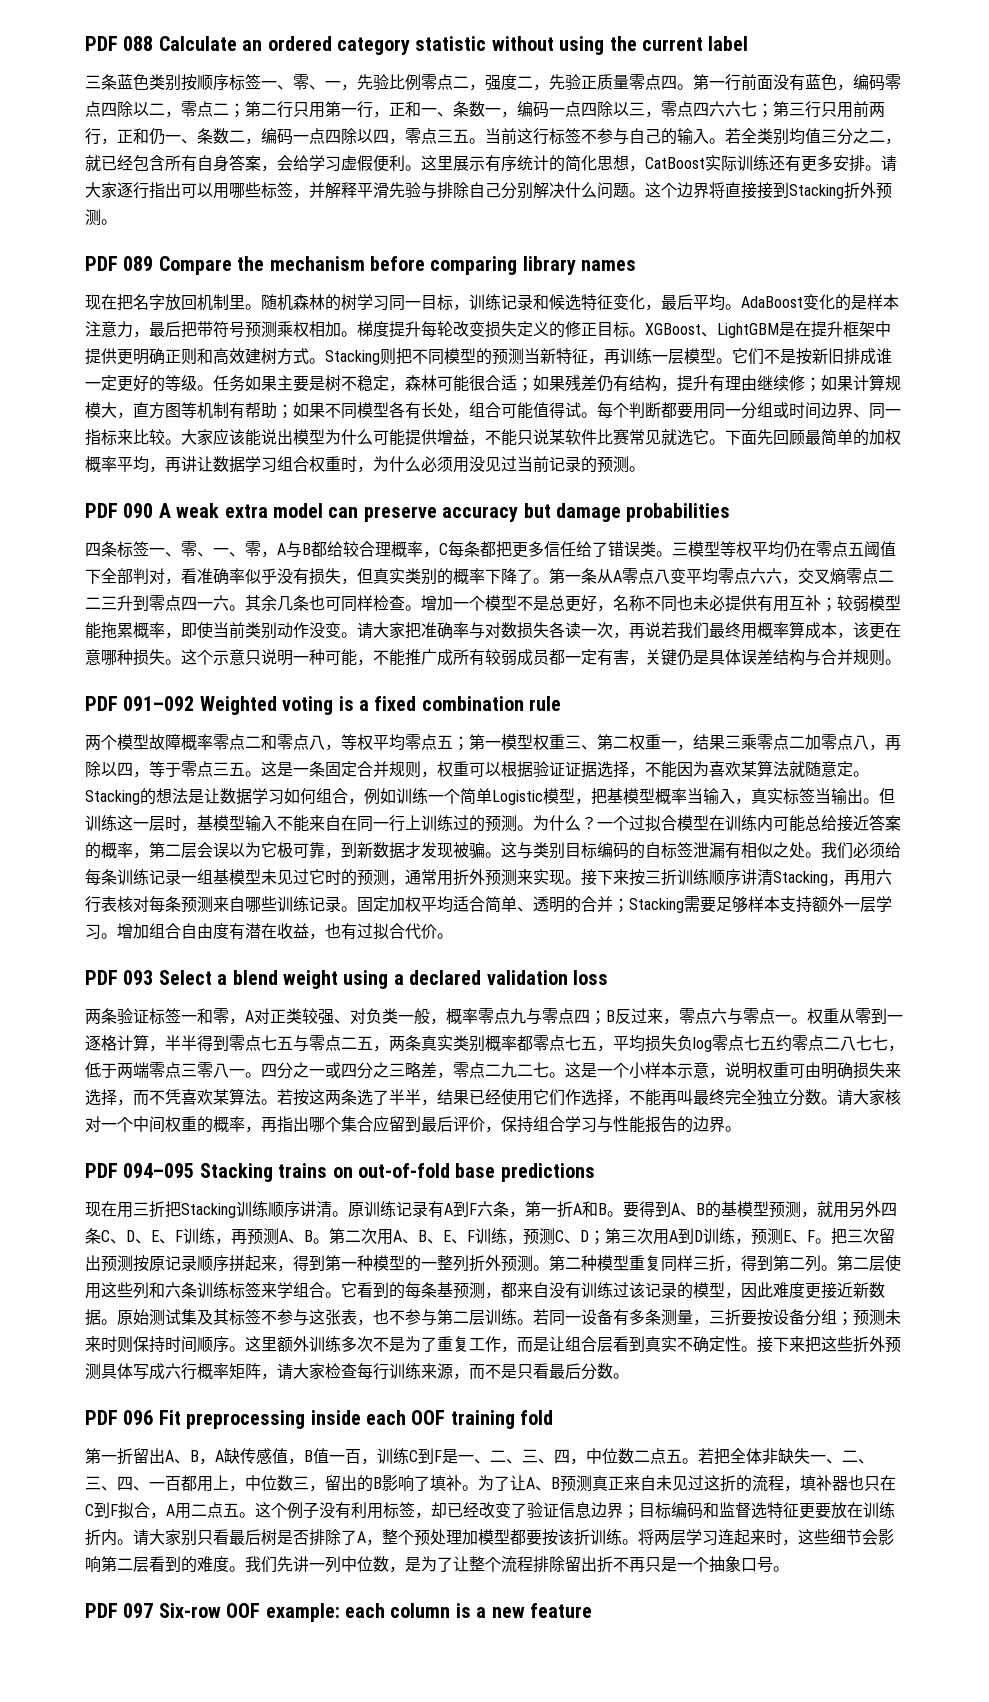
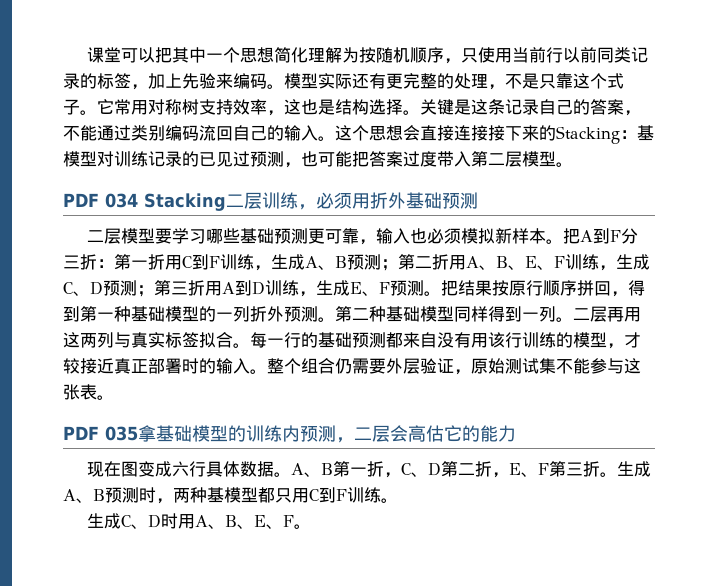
- PDF 088 Calculate an ordered category statistic without using the current label
- 三条蓝色类别按顺序标签一、零、一，先验比例零点二，强度二，先验正质量零点四。第一行前面没有蓝色，编码零点四除以二，零点二；第二行只用第一行，正和一、条数一，编码一点四除以三，零点四六六七；第三行只用前两行，正和仍一、条数二，编码一点四除以四，零点三五。当前这行标签不参与自己的输入。若全类别均值三分之二，就已经包含所有自身答案，会给学习虚假便利。这里展示有序统计的简化思想，CatBoost实际训练还有更多安排。请大家逐行指出可以用哪些标签，并解释平滑先验与排除自己分别解决什么问题。这个边界将直接接到Stacking折外预测。
- PDF 089 Compare the mechanism before comparing library names
- 现在把名字放回机制里。随机森林的树学习同一目标，训练记录和候选特征变化，最后平均。AdaBoost变化的是样本注意力，最后把带符号预测乘权相加。梯度提升每轮改变损失定义的修正目标。XGBoost、LightGBM是在提升框架中提供更明确正则和高效建树方式。Stacking则把不同模型的预测当新特征，再训练一层模型。它们不是按新旧排成谁一定更好的等级。任务如果主要是树不稳定，森林可能很合适；如果残差仍有结构，提升有理由继续修；如果计算规模大，直方图等机制有帮助；如果不同模型各有长处，组合可能值得试。每个判断都要用同一分组或时间边界、同一指标来比较。大家应该能说出模型为什么可能提供增益，不能只说某软件比赛常见就选它。下面先回顾最简单的加权概率平均，再讲让数据学习组合权重时，为什么必须用没见过当前记录的预测。
- PDF 090 A weak extra model can preserve accuracy but damage probabilities
- 四条标签一、零、一、零，A与B都给较合理概率，C每条都把更多信任给了错误类。三模型等权平均仍在零点五阈值下全部判对，看准确率似乎没有损失，但真实类别的概率下降了。第一条从A零点八变平均零点六六，交叉熵零点二二三升到零点四一六。其余几条也可同样检查。增加一个模型不是总更好，名称不同也未必提供有用互补；较弱模型能拖累概率，即使当前类别动作没变。请大家把准确率与对数损失各读一次，再说若我们最终用概率算成本，该更在意哪种损失。这个示意只说明一种可能，不能推广成所有较弱成员都一定有害，关键仍是具体误差结构与合并规则。
- PDF 091–092 Weighted voting is a fixed combination rule
- 两个模型故障概率零点二和零点八，等权平均零点五；第一模型权重三、第二权重一，结果三乘零点二加零点八，再除以四，等于零点三五。这是一条固定合并规则，权重可以根据验证证据选择，不能因为喜欢某算法就随意定。Stacking的想法是让数据学习如何组合，例如训练一个简单Logistic模型，把基模型概率当输入，真实标签当输出。但训练这一层时，基模型输入不能来自在同一行上训练过的预测。为什么？一个过拟合模型在训练内可能总给接近答案的概率，第二层会误以为它极可靠，到新数据才发现被骗。这与类别目标编码的自标签泄漏有相似之处。我们必须给每条训练记录一组基模型未见过它时的预测，通常用折外预测来实现。接下来按三折训练顺序讲清Stacking，再用六行表核对每条预测来自哪些训练记录。固定加权平均适合简单、透明的合并；Stacking需要足够样本支持额外一层学习。增加组合自由度有潜在收益，也有过拟合代价。
- PDF 093 Select a blend weight using a declared validation loss
- 两条验证标签一和零，A对正类较强、对负类一般，概率零点九与零点四；B反过来，零点六与零点一。权重从零到一逐格计算，半半得到零点七五与零点二五，两条真实类别概率都零点七五，平均损失负log零点七五约零点二八七七，低于两端零点三零八一。四分之一或四分之三略差，零点二九二七。这是一个小样本示意，说明权重可由明确损失来选择，而不凭喜欢某算法。若按这两条选了半半，结果已经使用它们作选择，不能再叫最终完全独立分数。请大家核对一个中间权重的概率，再指出哪个集合应留到最后评价，保持组合学习与性能报告的边界。
- PDF 094–095 Stacking trains on out-of-fold base predictions
- 现在用三折把Stacking训练顺序讲清。原训练记录有A到F六条，第一折A和B。要得到A、B的基模型预测，就用另外四条C、D、E、F训练，再预测A、B。第二次用A、B、E、F训练，预测C、D；第三次用A到D训练，预测E、F。把三次留出预测按原记录顺序拼起来，得到第一种模型的一整列折外预测。
+ 课堂可以把其中一个思想简化理解为按随机顺序，只使用当前行以前同类记录的标签，加上先验来编码。模型实际还有更完整的处理，不是只靠这个式子。它常用对称树支持效率，这也是结构选择。关键是这条记录自己的答案，不能通过类别编码流回自己的输入。这个思想会直接连接接下来的Stacking：基模型对训练记录的已见过预测，也可能把答案过度带入第二层模型。
+ PDF 034 Stacking二层训练，必须用折外基础预测
+ 二层模型要学习哪些基础预测更可靠，输入也必须模拟新样本。把A到F分三折：第一折用C到F训练，生成A、B预测；第二折用A、B、E、F训练，生成C、D预测；第三折用A到D训练，生成E、F预测。把结果按原行顺序拼回，得到第一种基础模型的一列折外预测。
- 第二种模型重复同样三折，得到第二列。第二层使用这些列和六条训练标签来学组合。它看到的每条基预测，都来自没有训练过该记录的模型，因此难度更接近新数据。原始测试集及其标签不参与这张表，也不参与第二层训练。若同一设备有多条测量，三折要按设备分组；预测未来时则保持时间顺序。这里额外训练多次不是为了重复工作，而是让组合层看到真实不确定性。接下来把这些折外预测具体写成六行概率矩阵，请大家检查每行训练来源，而不是只看最后分数。
- PDF 096 Fit preprocessing inside each OOF training fold
- 第一折留出A、B，A缺传感值，B值一百，训练C到F是一、二、三、四，中位数二点五。若把全体非缺失一、二、三、四、一百都用上，中位数三，留出的B影响了填补。为了让A、B预测真正来自未见过这折的流程，填补器也只在C到F拟合，A用二点五。这个例子没有利用标签，却已经改变了验证信息边界；目标编码和监督选特征更要放在训练折内。请大家别只看最后树是否排除了A，整个预处理加模型都要按该折训练。将两层学习连起来时，这些细节会影响第二层看到的难度。我们先讲一列中位数，是为了让整个流程排除留出折不再只是一个抽象口号。
- PDF 097 Six-row OOF example: each column is a new feature
+ 第二种基础模型同样得到一列。二层再用这两列与真实标签拟合。每一行的基础预测都来自没有用该行训练的模型，才较接近真正部署时的输入。整个组合仍需要外层验证，原始测试集不能参与这张表。
+ PDF 035拿基础模型的训练内预测，二层会高估它的能力
+ 现在图变成六行具体数据。A、B第一折，C、D第二折，E、F第三折。生成A、B预测时，两种基模型都只用C到F训练。
+ 生成C、D时用A、B、E、F。

